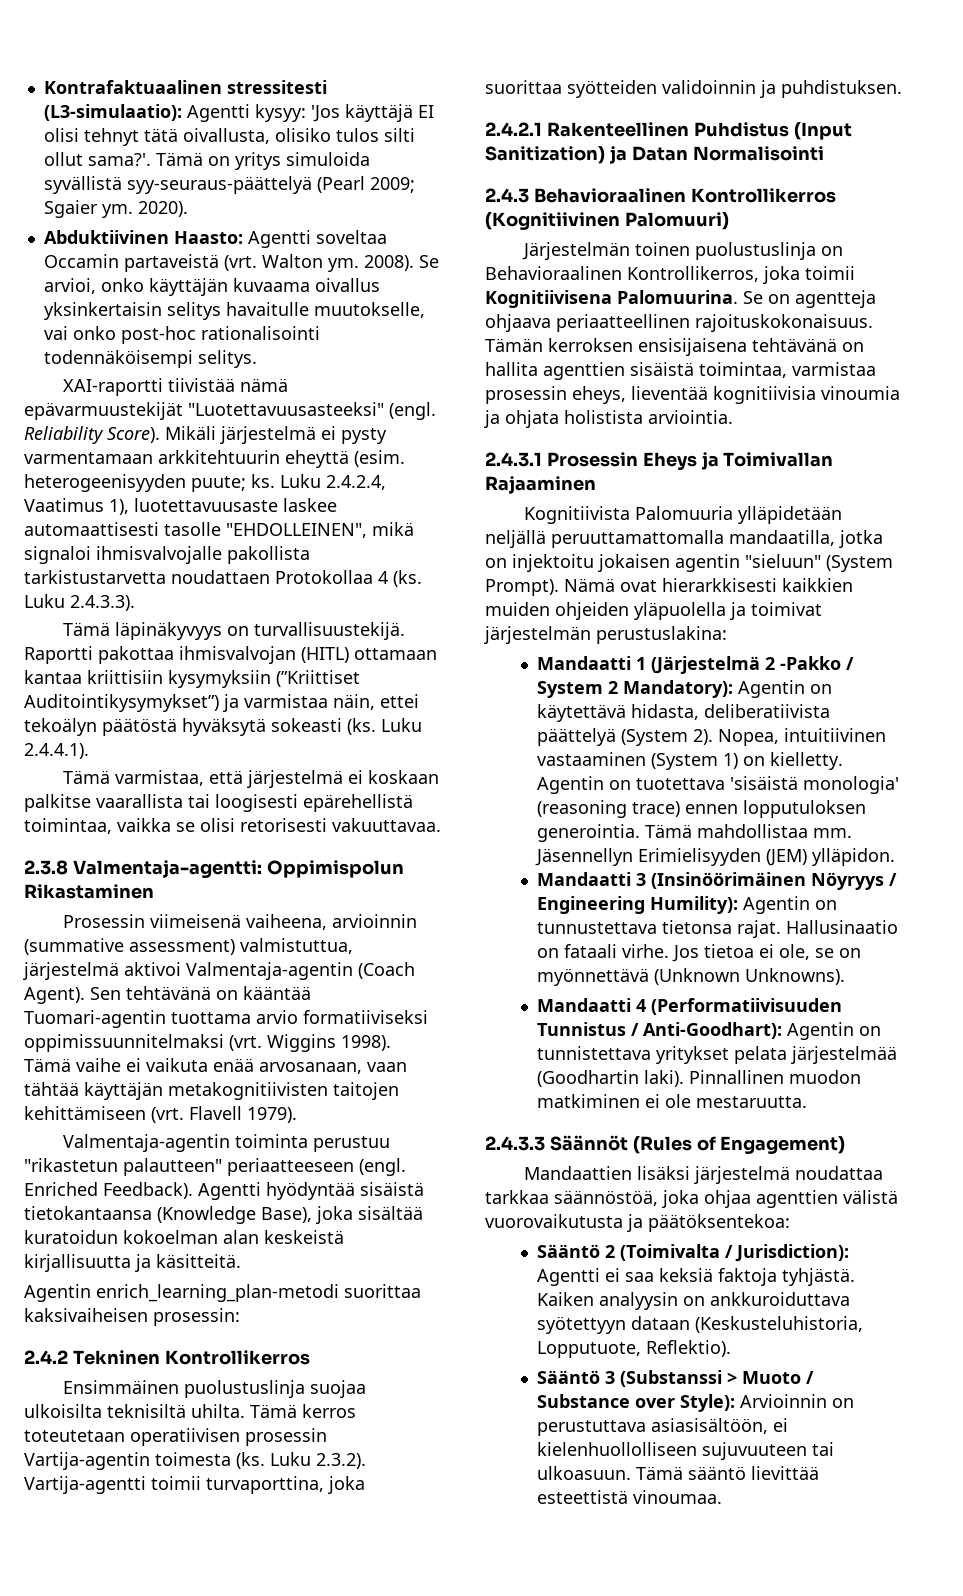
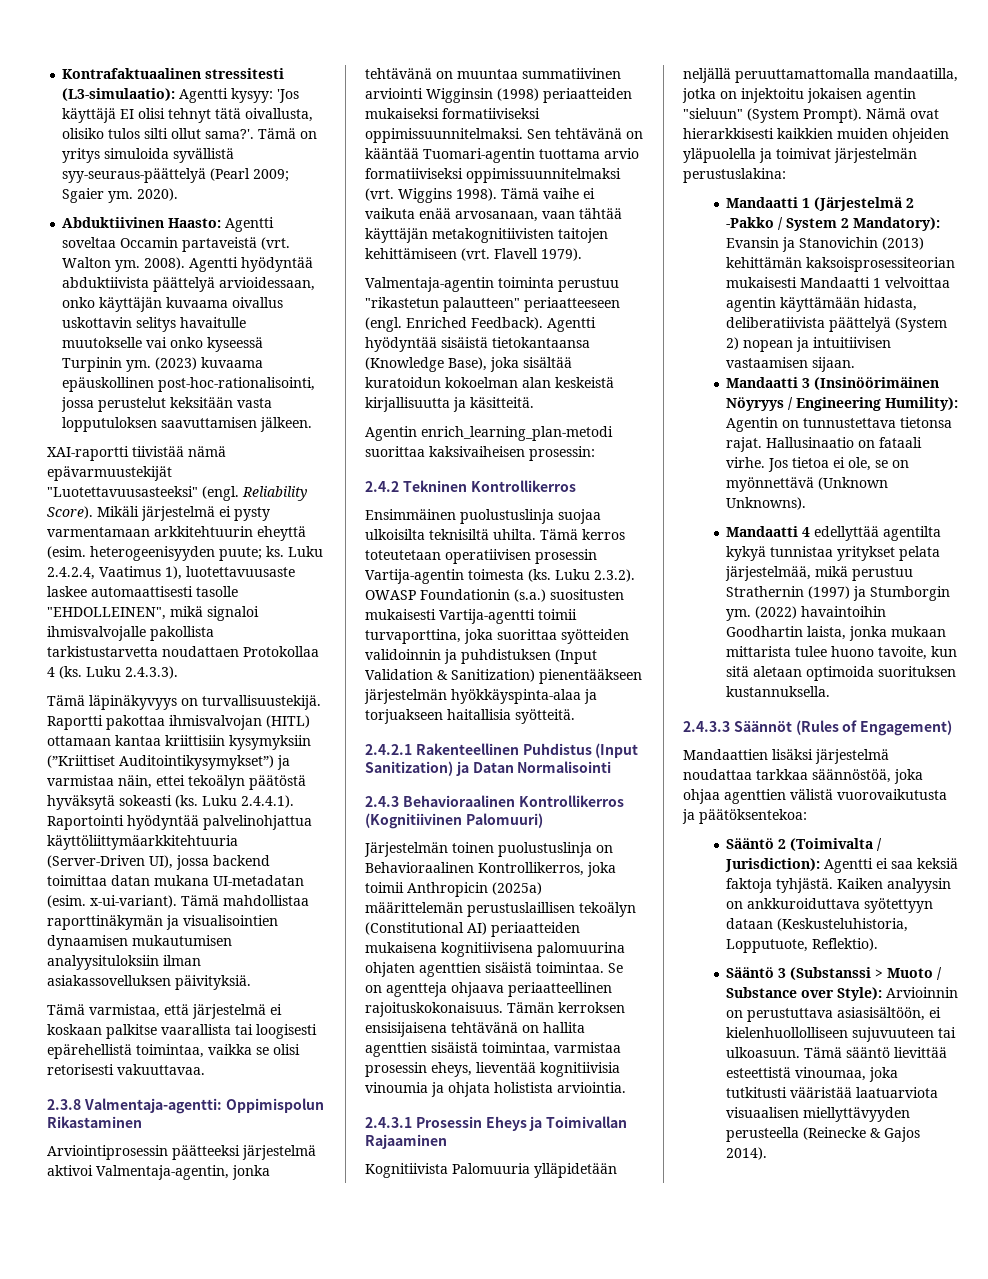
- Se arvioi, onko käyttäjän kuvaama oivallus yksinkertaisin selitys havaitulle muutokselle, vai onko post-hoc rationalisointi todennäköisempi selitys.
+ Agentti hyödyntää abduktiivista päättelyä arvioidessaan, onko käyttäjän kuvaama oivallus uskottavin selitys havaitulle muutokselle vai onko kyseessä Turpinin ym. (2023) kuvaama epäuskollinen post-hoc-rationalisointi, jossa perustelut keksitään vasta lopputuloksen saavuttamisen jälkeen.
- Luku 2.4.4.1).
+ Luku 2.4.4.1). Raportointi hyödyntää palvelinohjattua käyttöliittymäarkkitehtuuria (Server-Driven UI), jossa backend toimittaa datan mukana UI-metadatan (esim. x-ui-variant). Tämä mahdollistaa raporttinäkymän ja visualisointien dynaamisen mukautumisen analyysituloksiin ilman asiakassovelluksen päivityksiä.
- Prosessin viimeisenä vaiheena, arvioinnin (summative assessment) valmistuttua, järjestelmä aktivoi Valmentaja-agentin (Coach Agent).
+ Arviointiprosessin päätteeksi järjestelmä aktivoi Valmentaja-agentin, jonka tehtävänä on muuntaa summatiivinen arviointi Wigginsin (1998) periaatteiden mukaiseksi formatiiviseksi oppimissuunnitelmaksi.
- Luku 2.3.2). Vartija-agentti toimii turvaporttina, joka suorittaa syötteiden validoinnin ja puhdistuksen.
+ Luku 2.3.2). OWASP Foundationin (s.a.) suositusten mukaisesti Vartija-agentti toimii turvaporttina, joka suorittaa syötteiden validoinnin ja puhdistuksen (Input Validation & Sanitization) pienentääkseen järjestelmän hyökkäyspinta-alaa ja torjuakseen haitallisia syötteitä.
- Järjestelmän toinen puolustuslinja on Behavioraalinen Kontrollikerros, joka toimii Kognitiivisena Palomuurina.
+ Järjestelmän toinen puolustuslinja on Behavioraalinen Kontrollikerros, joka toimii Anthropicin (2025a) määrittelemän perustuslaillisen tekoälyn (Constitutional AI) periaatteiden mukaisena kognitiivisena palomuurina ohjaten agenttien sisäistä toimintaa.
- Mandaatti 1 (Järjestelmä 2 -Pakko / System 2 Mandatory): Agentin on käytettävä hidasta, deliberatiivista päättelyä (System 2). Nopea, intuitiivinen vastaaminen (System 1) on kielletty. Agentin on tuotettava 'sisäistä monologia' (reasoning trace) ennen lopputuloksen generointia. Tämä mahdollistaa mm. Jäsennellyn Erimielisyyden (JEM) ylläpidon.
+ Mandaatti 1 (Järjestelmä 2 -Pakko / System 2 Mandatory): Evansin ja Stanovichin (2013) kehittämän kaksoisprosessiteorian mukaisesti Mandaatti 1 velvoittaa agentin käyttämään hidasta, deliberatiivista päättelyä (System 2) nopean ja intuitiivisen vastaamisen sijaan.
- Mandaatti 4 (Performatiivisuuden Tunnistus / Anti-Goodhart): Agentin on tunnistettava yritykset pelata järjestelmää (Goodhartin laki). Pinnallinen muodon matkiminen ei ole mestaruutta.
+ Mandaatti 4 edellyttää agentilta kykyä tunnistaa yritykset pelata järjestelmää, mikä perustuu Strathernin (1997) ja Stumborgin ym. (2022) havaintoihin Goodhartin laista, jonka mukaan mittarista tulee huono tavoite, kun sitä aletaan optimoida suorituksen kustannuksella.
- Tämä sääntö lievittää esteettistä vinoumaa.
+ Tämä sääntö lievittää esteettistä vinoumaa, joka tutkitusti vääristää laatuarviota visuaalisen miellyttävyyden perusteella (Reinecke & Gajos 2014).

